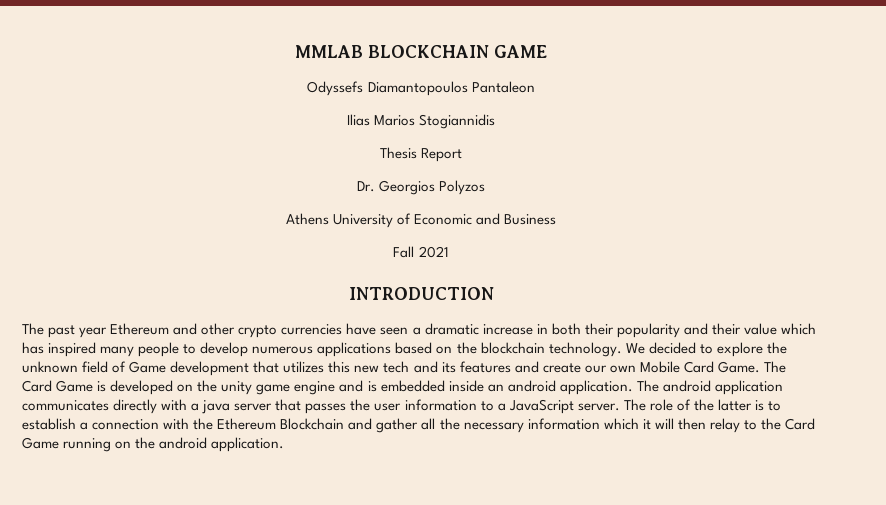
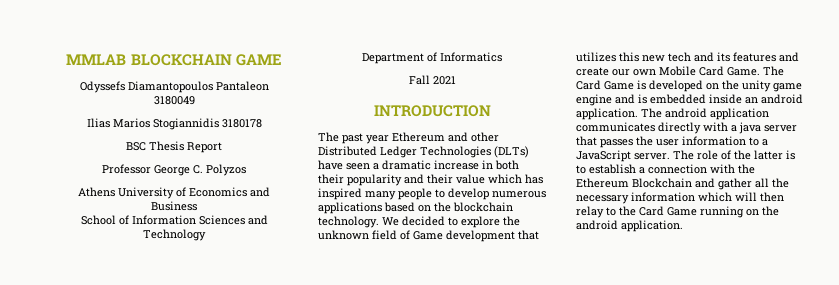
- Odyssefs Diamantopoulos Pantaleon
+ Odyssefs Diamantopoulos Pantaleon 3180049
- Ilias Marios Stogiannidis
- Thesis Report
+ Ilias Marios Stogiannidis 3180178
+ BSC Thesis Report
- Dr. Georgios Polyzos
+ Professor George C. Polyzos
- Athens University of Economic and Business
+ Athens University of Economics and Business
+ School of Information Sciences and Technology
+ Department of Informatics
- The past year Ethereum and other crypto currencies have seen a dramatic increase in both their popularity and their value which has inspired many people to develop numerous applications based on the blockchain technology.
+ The past year Ethereum and other Distributed Ledger Technologies (DLTs) have seen a dramatic increase in both their popularity and their value which has inspired many people to develop numerous applications based on the blockchain technology.
- The role of the latter is to establish a connection with the Ethereum Blockchain and gather all the necessary information which it will then relay to the Card Game running on the android application.
+ The role of the latter is to establish a connection with the Ethereum Blockchain and gather all the necessary information which will then relay to the Card Game running on the android application.

